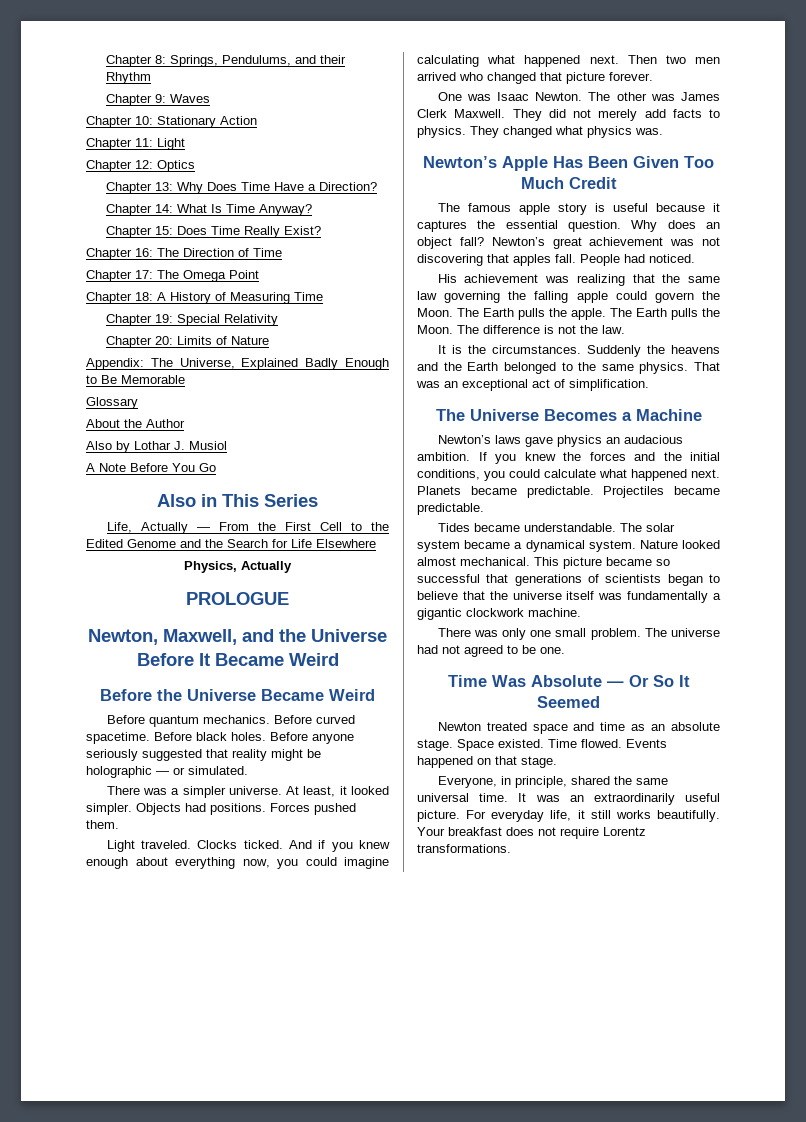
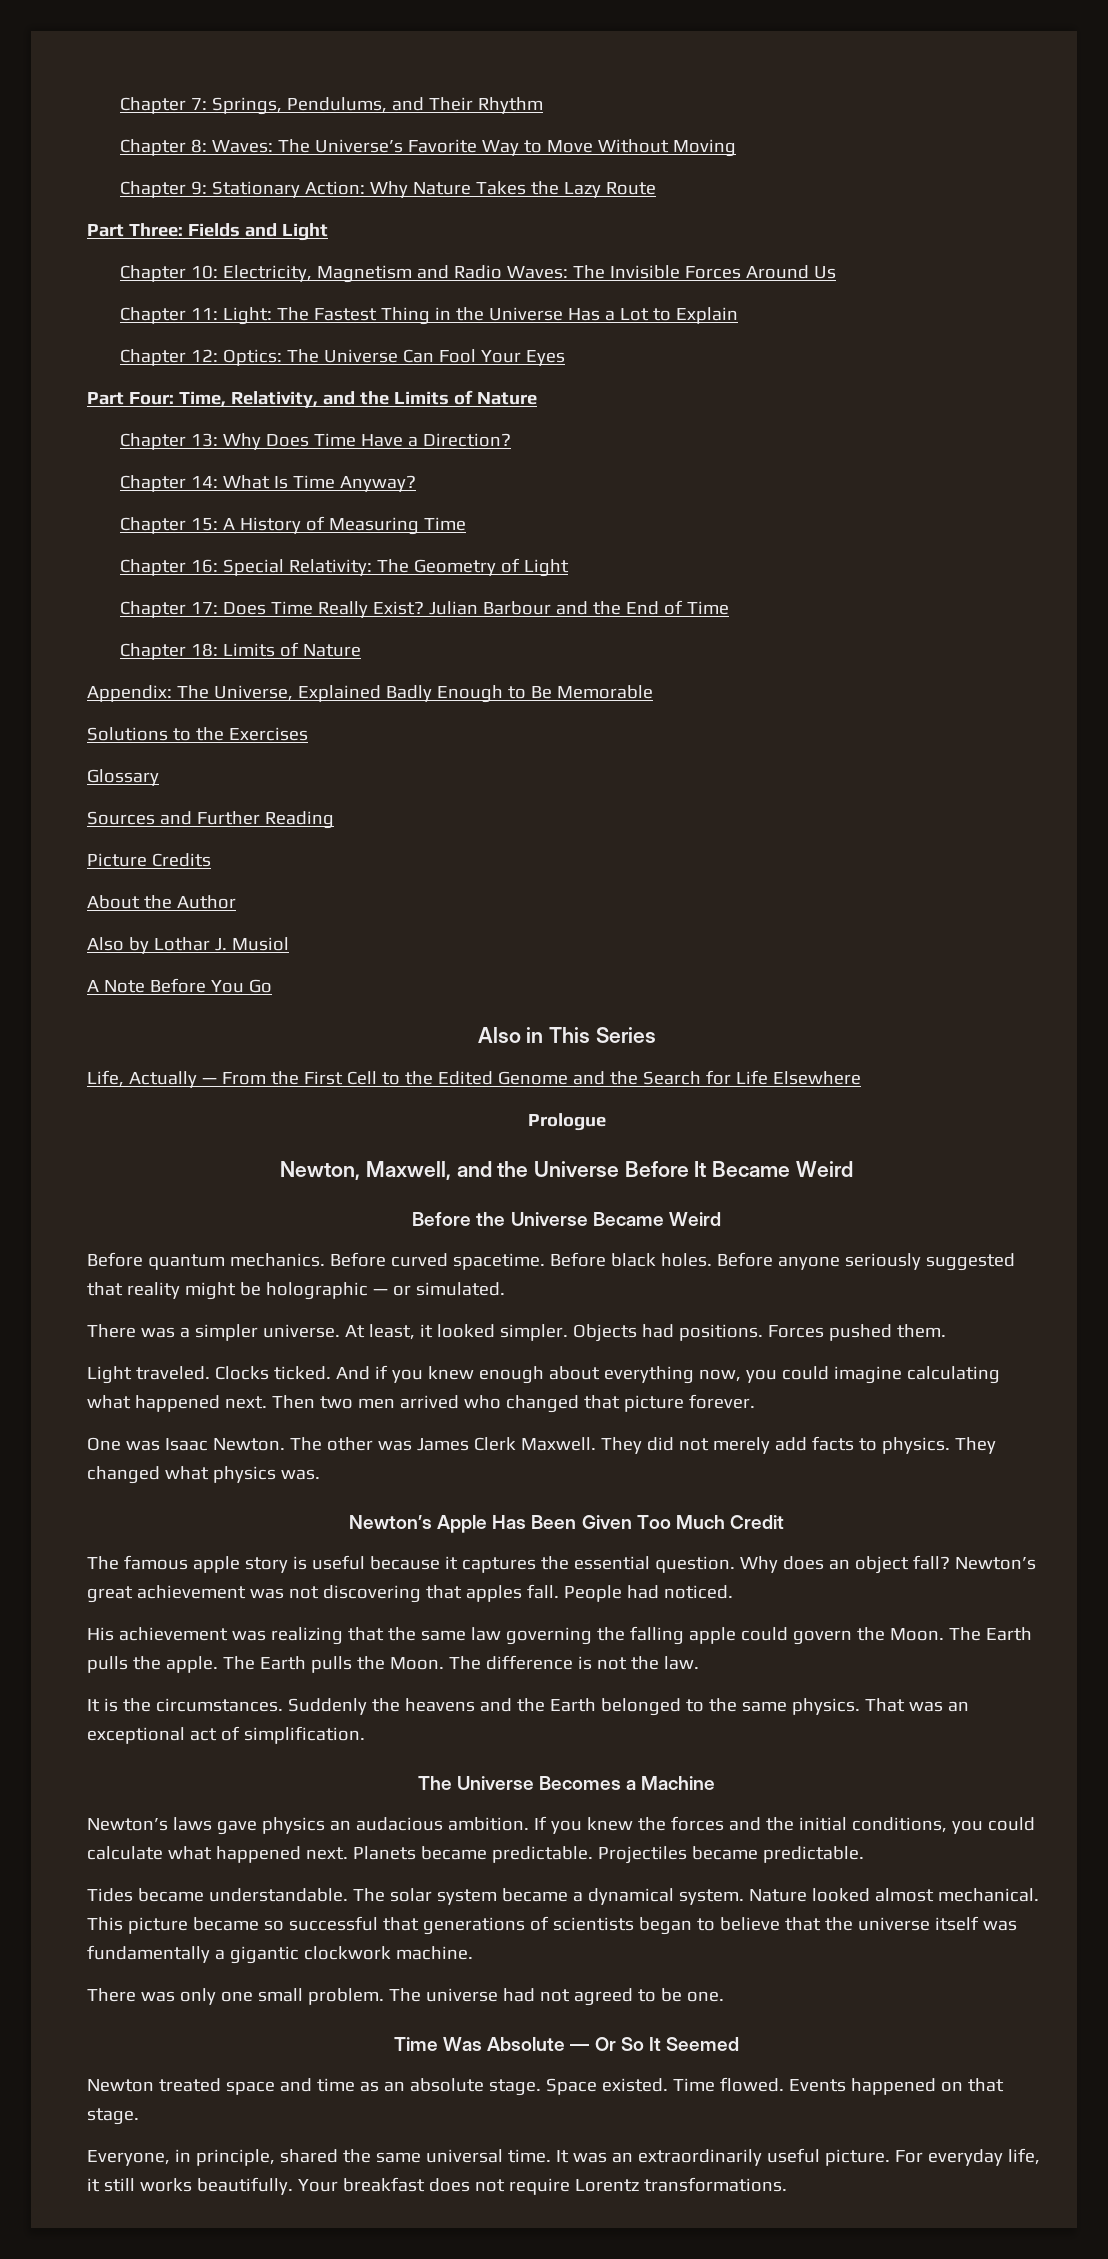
- Chapter 8: Springs, Pendulums, and their Rhythm
+ Chapter 7: Springs, Pendulums, and Their Rhythm
- Chapter 9: Waves
- Chapter 10: Stationary Action
- Chapter 11: Light
- Chapter 12: Optics
+ Chapter 8: Waves: The Universe’s Favorite Way to Move Without Moving
+ Chapter 9: Stationary Action: Why Nature Takes the Lazy Route
+ Part Three: Fields and Light
+ Chapter 10: Electricity, Magnetism and Radio Waves: The Invisible Forces Around Us
+ Chapter 11: Light: The Fastest Thing in the Universe Has a Lot to Explain
+ Chapter 12: Optics: The Universe Can Fool Your Eyes
+ Part Four: Time, Relativity, and the Limits of Nature
- Chapter 15: Does Time Really Exist?
- Chapter 16: The Direction of Time
- Chapter 17: The Omega Point
- Chapter 18: A History of Measuring Time
+ Chapter 15: A History of Measuring Time
- Chapter 19: Special Relativity
- Chapter 20: Limits of Nature
+ Chapter 16: Special Relativity: The Geometry of Light
+ Chapter 17: Does Time Really Exist? Julian Barbour and the End of Time
+ Chapter 18: Limits of Nature
+ Solutions to the Exercises
  Glossary
+ Sources and Further Reading
+ Picture Credits
- Physics, Actually
- PROLOGUE
+ Prologue

